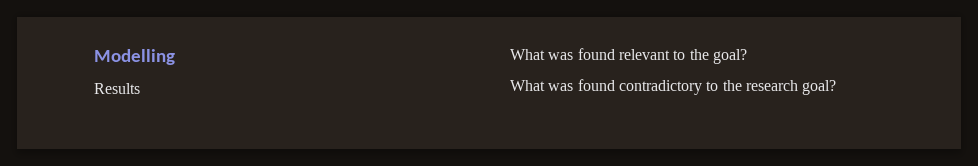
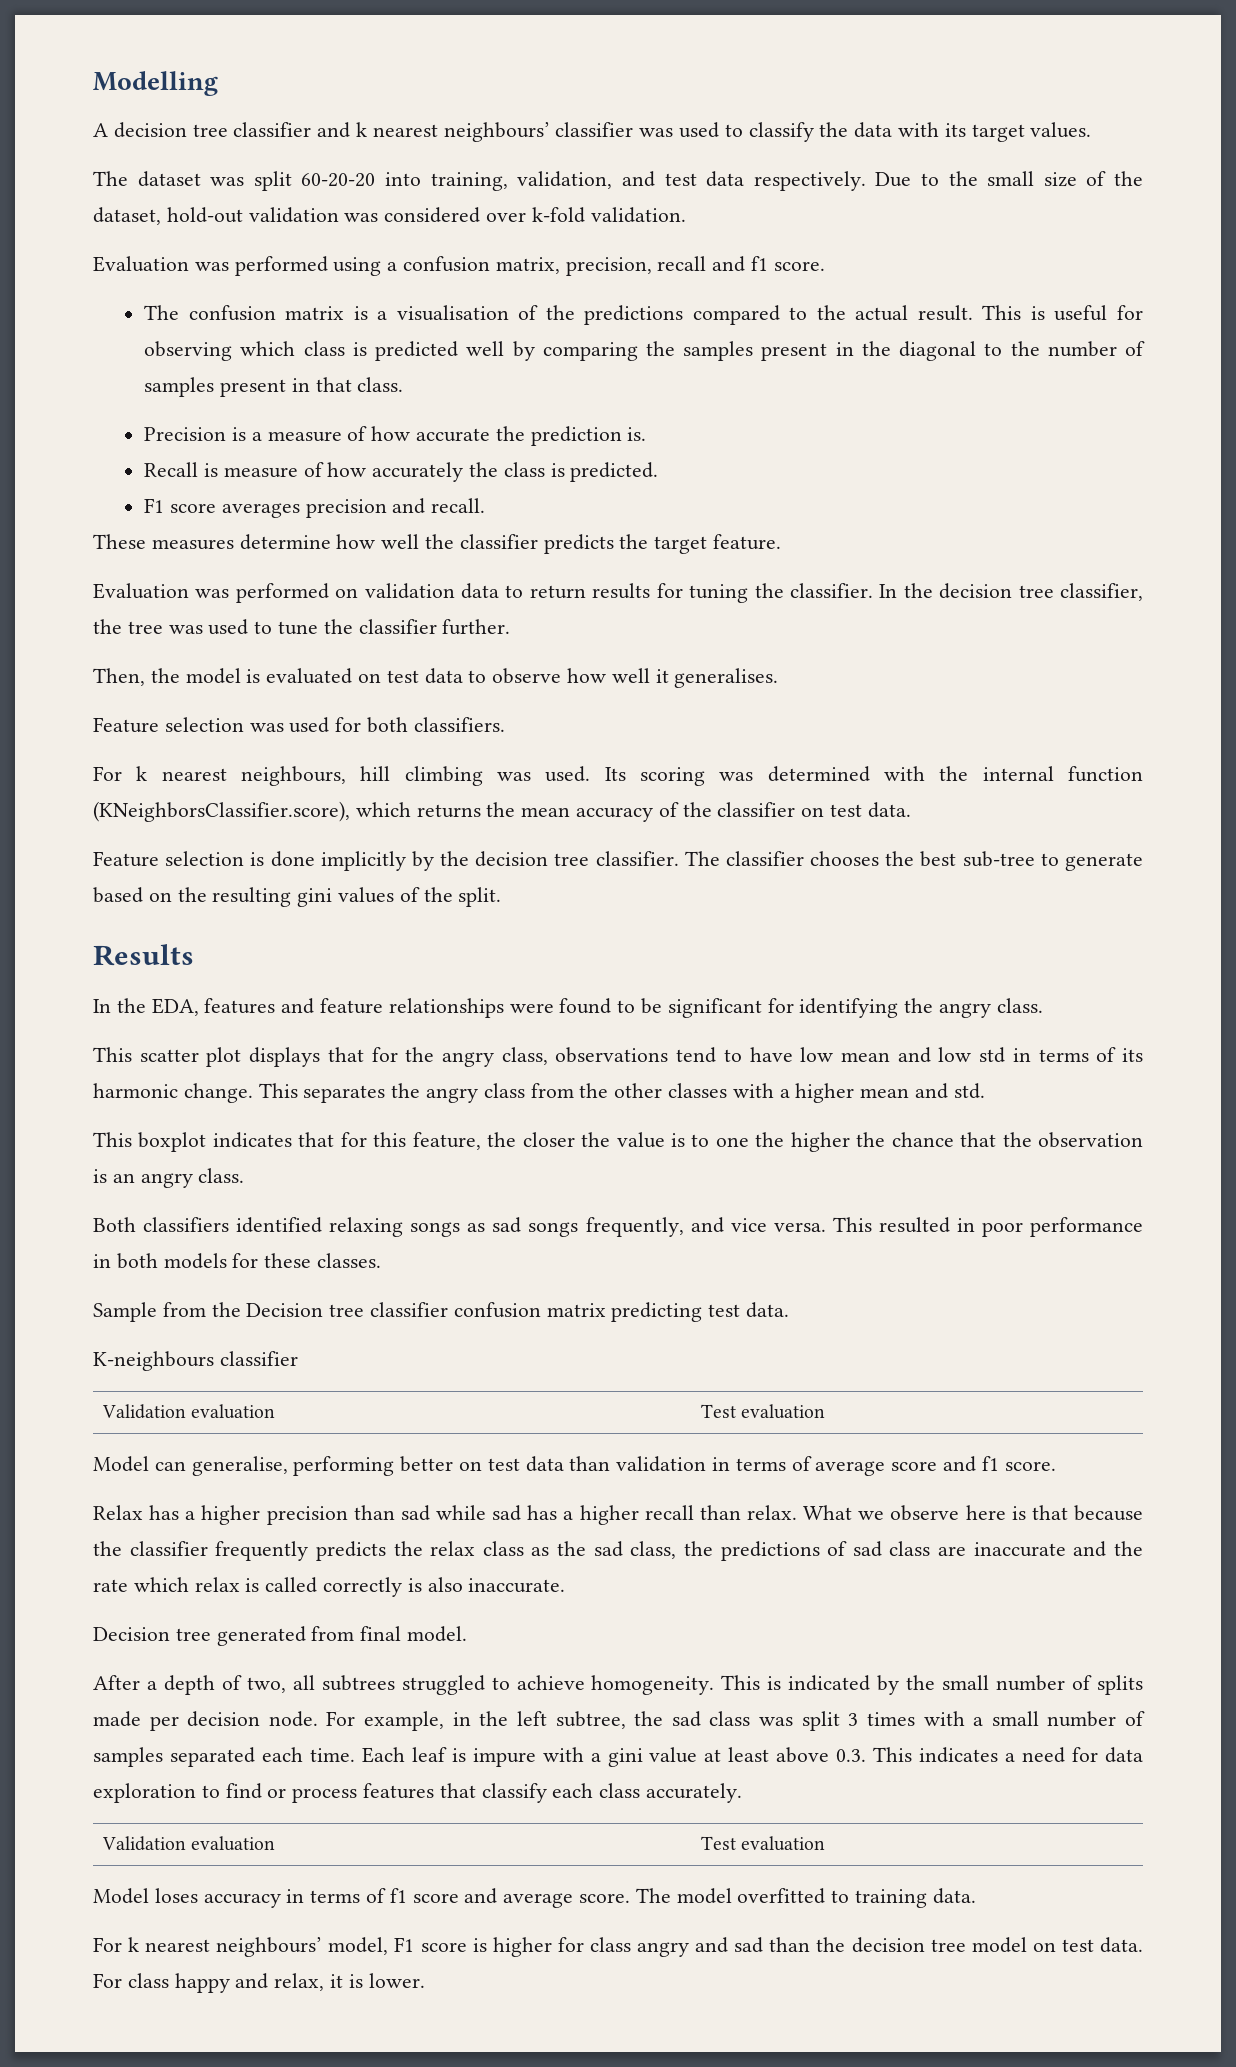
+ A decision tree classifier and k nearest neighbours’ classifier was used to classify the data with its target values.
+ The dataset was split 60-20-20 into training, validation, and test data respectively. Due to the small size of the dataset, hold-out validation was considered over k-fold validation.
+ Evaluation was performed using a confusion matrix, precision, recall and f1 score.
+ The confusion matrix is a visualisation of the predictions compared to the actual result. This is useful for observing which class is predicted well by comparing the samples present in the diagonal to the number of samples present in that class.
+ Precision is a measure of how accurate the prediction is.
+ Recall is measure of how accurately the class is predicted.
+ F1 score averages precision and recall.
+ These measures determine how well the classifier predicts the target feature.
+ Evaluation was performed on validation data to return results for tuning the classifier. In the decision tree classifier, the tree was used to tune the classifier further.
+ Then, the model is evaluated on test data to observe how well it generalises.
+ Feature selection was used for both classifiers.
+ For k nearest neighbours, hill climbing was used. Its scoring was determined with the internal function (KNeighborsClassifier.score), which returns the mean accuracy of the classifier on test data.
+ Feature selection is done implicitly by the decision tree classifier. The classifier chooses the best sub-tree to generate based on the resulting gini values of the split.
  Results
- What was found relevant to the goal?
- What was found contradictory to the research goal?
+ In the EDA, features and feature relationships were found to be significant for identifying the angry class.
+ This scatter plot displays that for the angry class, observations tend to have low mean and low std in terms of its harmonic change. This separates the angry class from the other classes with a higher mean and std.
+ This boxplot indicates that for this feature, the closer the value is to one the higher the chance that the observation is an angry class.
+ Both classifiers identified relaxing songs as sad songs frequently, and vice versa. This resulted in poor performance in both models for these classes.
+ Sample from the Decision tree classifier confusion matrix predicting test data.
+ K-neighbours classifier
+ Validation evaluation | Test evaluation
+ Model can generalise, performing better on test data than validation in terms of average score and f1 score.
+ Relax has a higher precision than sad while sad has a higher recall than relax. What we observe here is that because the classifier frequently predicts the relax class as the sad class, the predictions of sad class are inaccurate and the rate which relax is called correctly is also inaccurate.
+ Decision tree generated from final model.
+ After a depth of two, all subtrees struggled to achieve homogeneity. This is indicated by the small number of splits made per decision node. For example, in the left subtree, the sad class was split 3 times with a small number of samples separated each time. Each leaf is impure with a gini value at least above 0.3. This indicates a need for data exploration to find or process features that classify each class accurately.
+ Validation evaluation | Test evaluation
+ Model loses accuracy in terms of f1 score and average score. The model overfitted to training data.
+ For k nearest neighbours’ model, F1 score is higher for class angry and sad than the decision tree model on test data. For class happy and relax, it is lower.

